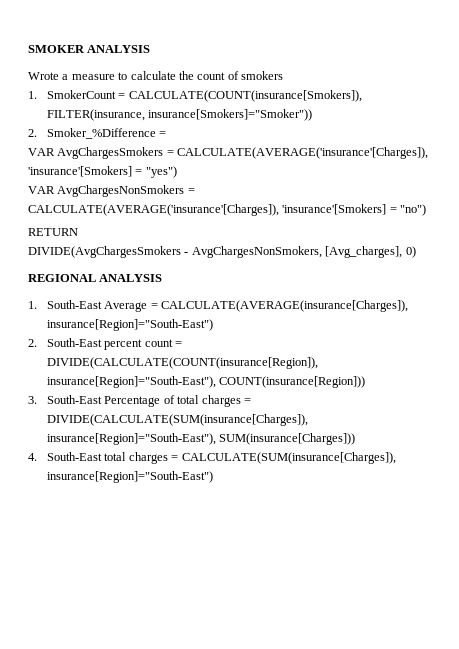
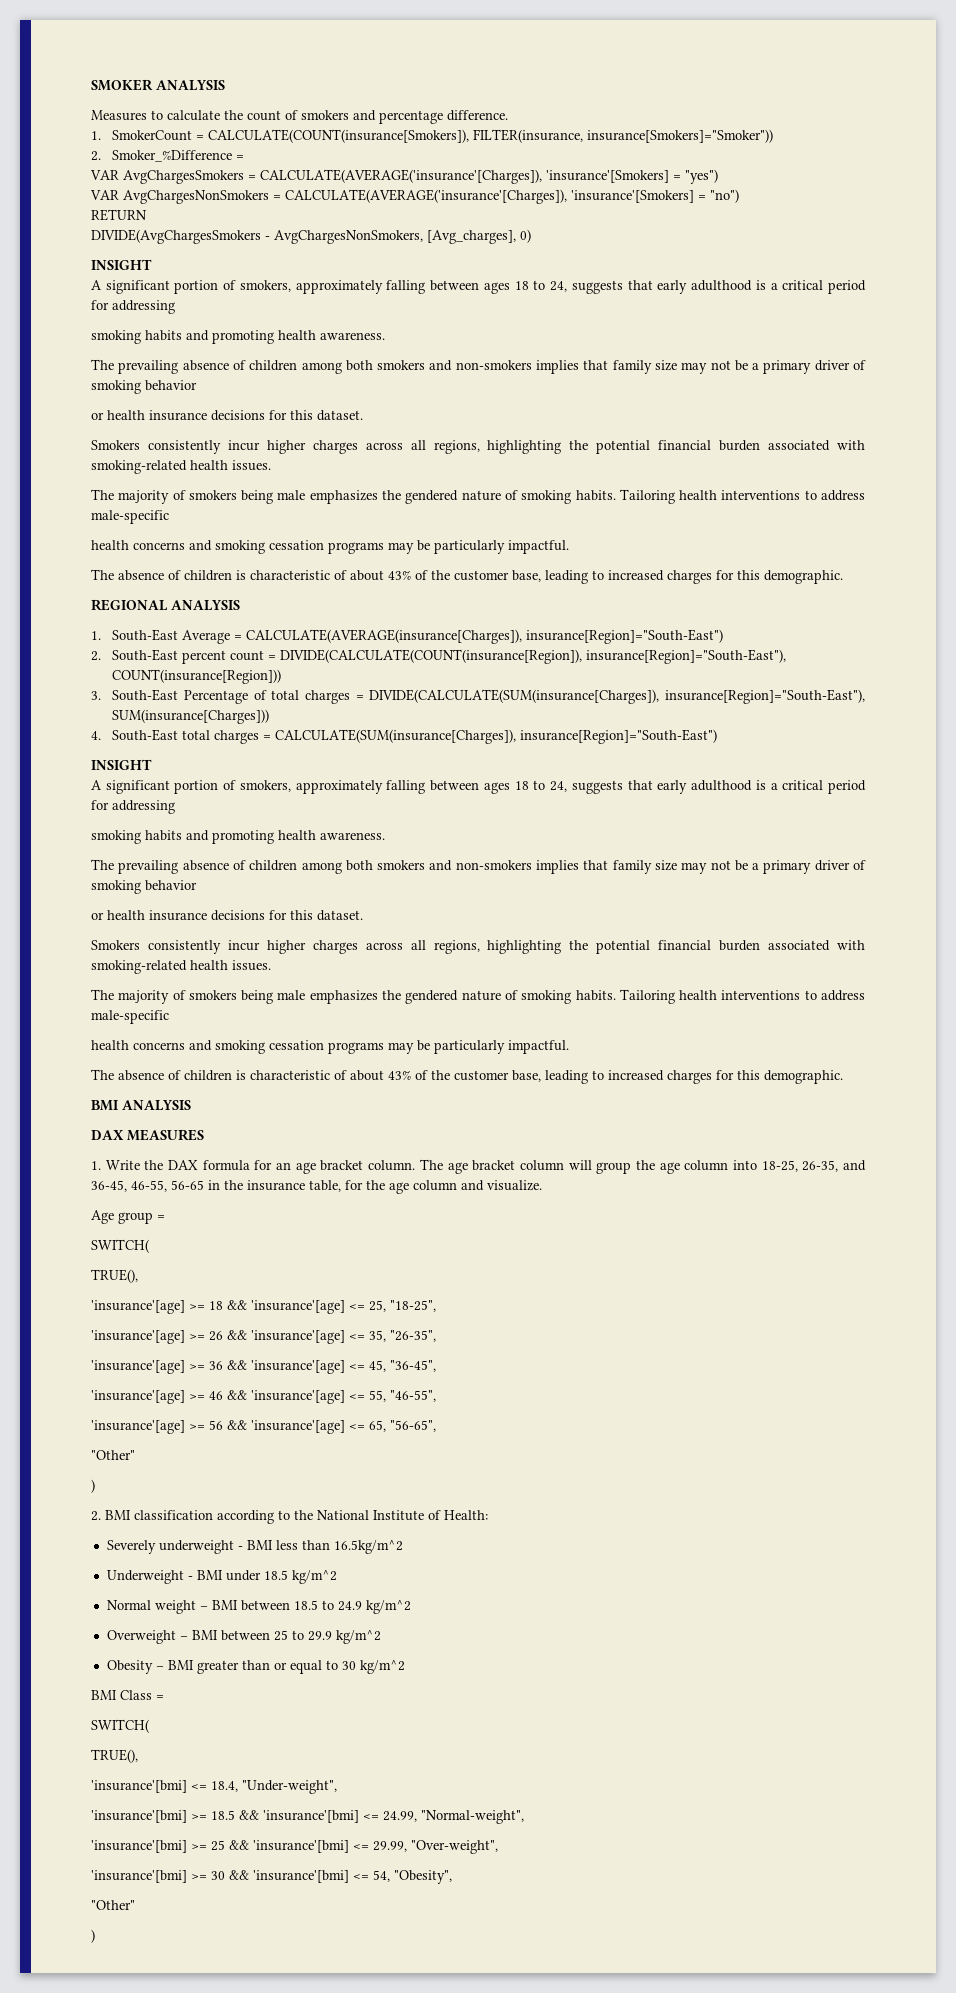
- Wrote a measure to calculate the count of smokers
+ Measures to calculate the count of smokers and percentage difference.
  DIVIDE(AvgChargesSmokers - AvgChargesNonSmokers, [Avg_charges], 0)
+ INSIGHT
+ A significant portion of smokers, approximately falling between ages 18 to 24, suggests that early adulthood is a critical period for addressing
+ smoking habits and promoting health awareness.
+ The prevailing absence of children among both smokers and non-smokers implies that family size may not be a primary driver of smoking behavior
+ or health insurance decisions for this dataset.
+ Smokers consistently incur higher charges across all regions, highlighting the potential financial burden associated with smoking-related health issues.
+ The majority of smokers being male emphasizes the gendered nature of smoking habits. Tailoring health interventions to address male-specific
+ health concerns and smoking cessation programs may be particularly impactful.
+ The absence of children is characteristic of about 43% of the customer base, leading to increased charges for this demographic.
  4. South-East total charges = CALCULATE(SUM(insurance[Charges]), insurance[Region]="South-East")
+ INSIGHT
+ A significant portion of smokers, approximately falling between ages 18 to 24, suggests that early adulthood is a critical period for addressing
+ smoking habits and promoting health awareness.
+ The prevailing absence of children among both smokers and non-smokers implies that family size may not be a primary driver of smoking behavior
+ or health insurance decisions for this dataset.
+ Smokers consistently incur higher charges across all regions, highlighting the potential financial burden associated with smoking-related health issues.
+ The majority of smokers being male emphasizes the gendered nature of smoking habits. Tailoring health interventions to address male-specific
+ health concerns and smoking cessation programs may be particularly impactful.
+ The absence of children is characteristic of about 43% of the customer base, leading to increased charges for this demographic.
+ BMI ANALYSIS
+ DAX MEASURES
+ 1. Write the DAX formula for an age bracket column. The age bracket column will group the age column into 18-25, 26-35, and 36-45, 46-55, 56-65 in the insurance table, for the age column and visualize.
+ Age group =
+ SWITCH(
+ TRUE(),
+ 'insurance'[age] >= 18 && 'insurance'[age] <= 25, "18-25",
+ 'insurance'[age] >= 26 && 'insurance'[age] <= 35, "26-35",
+ 'insurance'[age] >= 36 && 'insurance'[age] <= 45, "36-45",
+ 'insurance'[age] >= 46 && 'insurance'[age] <= 55, "46-55",
+ 'insurance'[age] >= 56 && 'insurance'[age] <= 65, "56-65",
+ "Other"
+ )
+ 2. BMI classification according to the National Institute of Health:
+ Severely underweight - BMI less than 16.5kg/m^2
+ Underweight - BMI under 18.5 kg/m^2
+ Normal weight – BMI between 18.5 to 24.9 kg/m^2
+ Overweight – BMI between 25 to 29.9 kg/m^2
+ Obesity – BMI greater than or equal to 30 kg/m^2
+ BMI Class =
+ SWITCH(
+ TRUE(),
+ 'insurance'[bmi] <= 18.4, "Under-weight",
+ 'insurance'[bmi] >= 18.5 && 'insurance'[bmi] <= 24.99, "Normal-weight",
+ 'insurance'[bmi] >= 25 && 'insurance'[bmi] <= 29.99, "Over-weight",
+ 'insurance'[bmi] >= 30 && 'insurance'[bmi] <= 54, "Obesity",
+ "Other"
+ )

